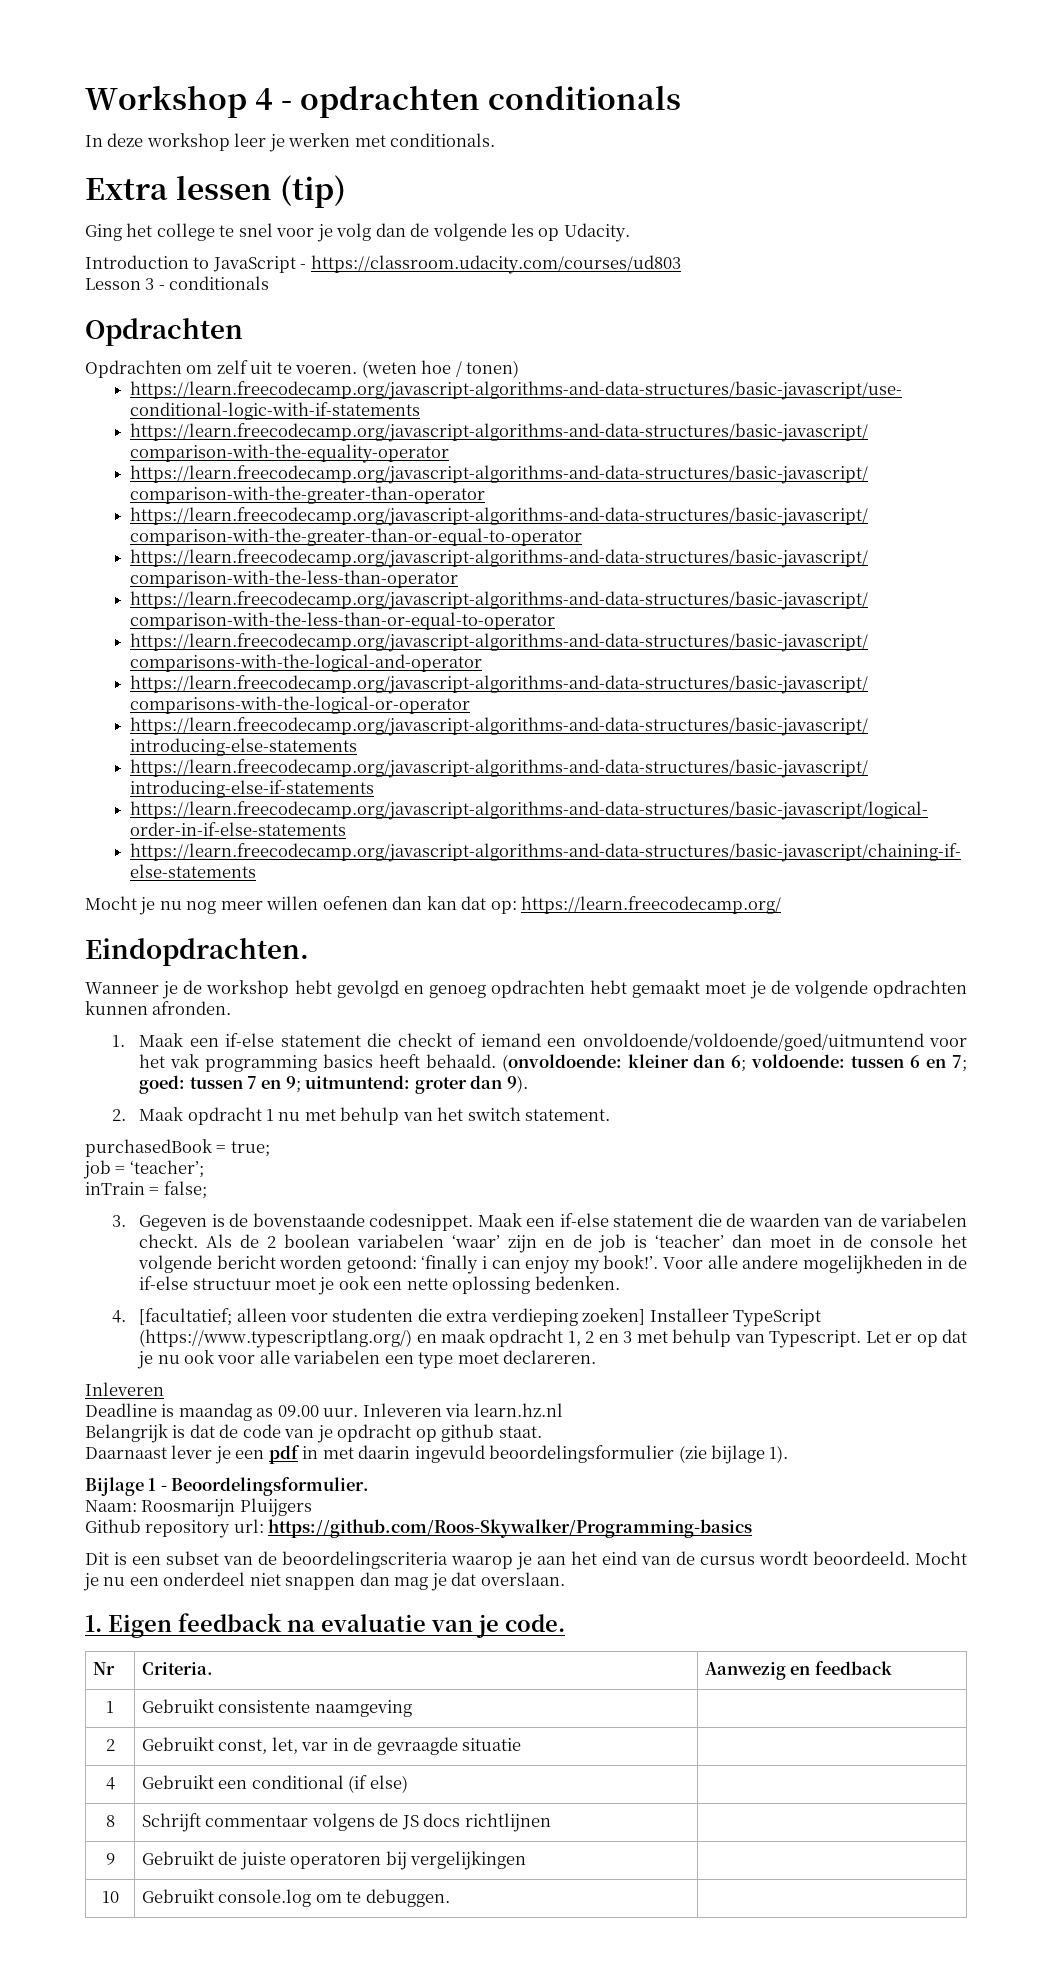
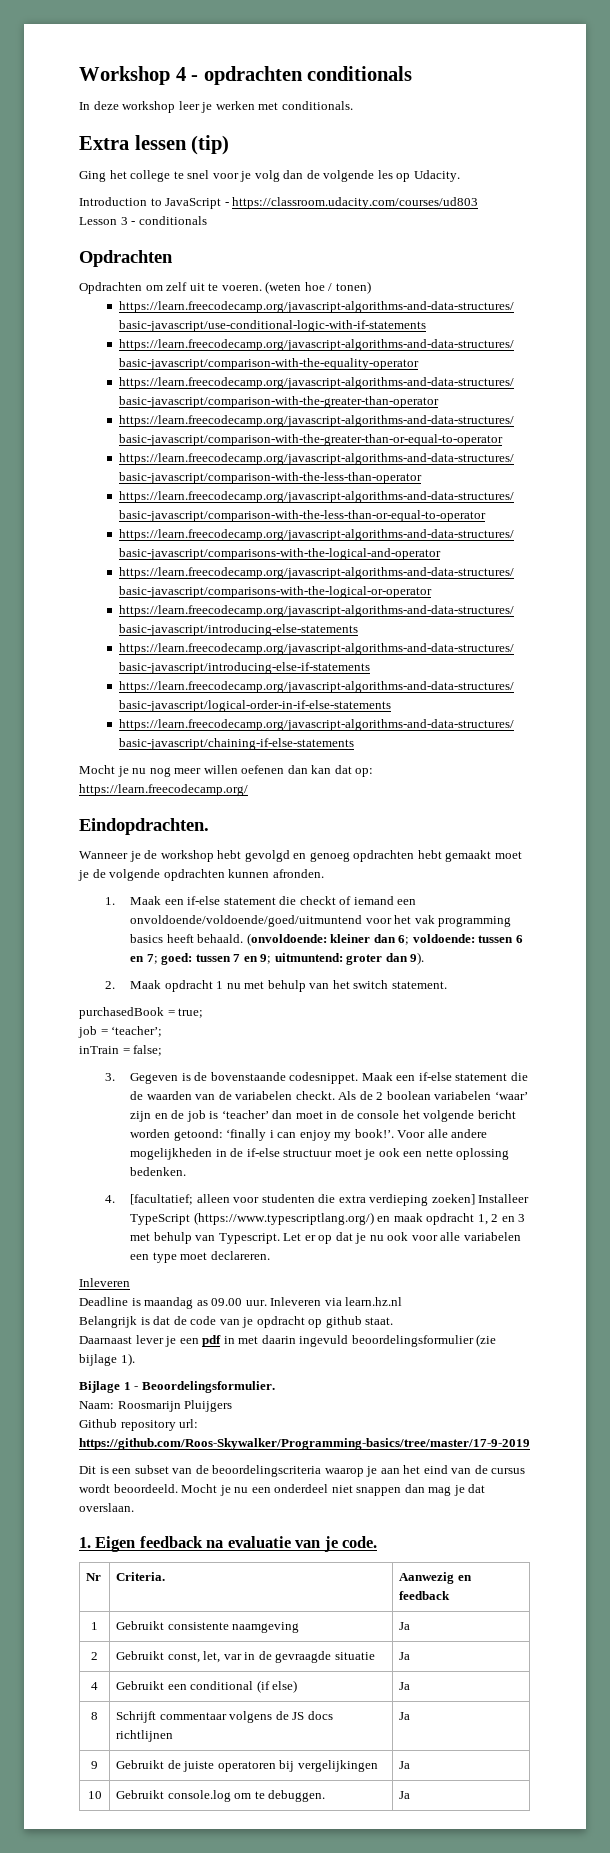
- Github repository url: https://github.com/Roos-Skywalker/Programming-basics
+ Github repository url: https://github.com/Roos-Skywalker/Programming-basics/tree/master/17-9-2019
- 1 | Gebruikt consistente naamgeving |
+ 1 | Gebruikt consistente naamgeving | Ja
- 2 | Gebruikt const, let, var in de gevraagde situatie |
+ 2 | Gebruikt const, let, var in de gevraagde situatie | Ja
- 4 | Gebruikt een conditional (if else) |
+ 4 | Gebruikt een conditional (if else) | Ja
- 8 | Schrijft commentaar volgens de JS docs richtlijnen |
+ 8 | Schrijft commentaar volgens de JS docs richtlijnen | Ja
- 9 | Gebruikt de juiste operatoren bij vergelijkingen |
+ 9 | Gebruikt de juiste operatoren bij vergelijkingen | Ja
- 10 | Gebruikt console.log om te debuggen. |
+ 10 | Gebruikt console.log om te debuggen. | Ja

